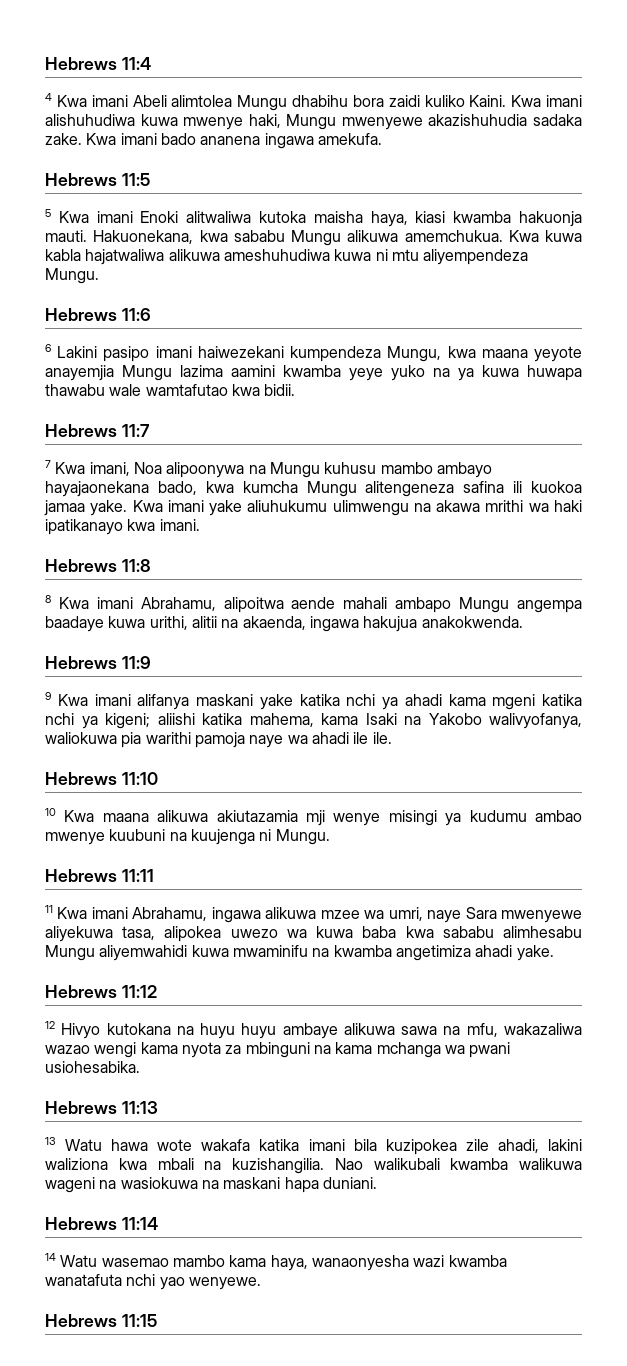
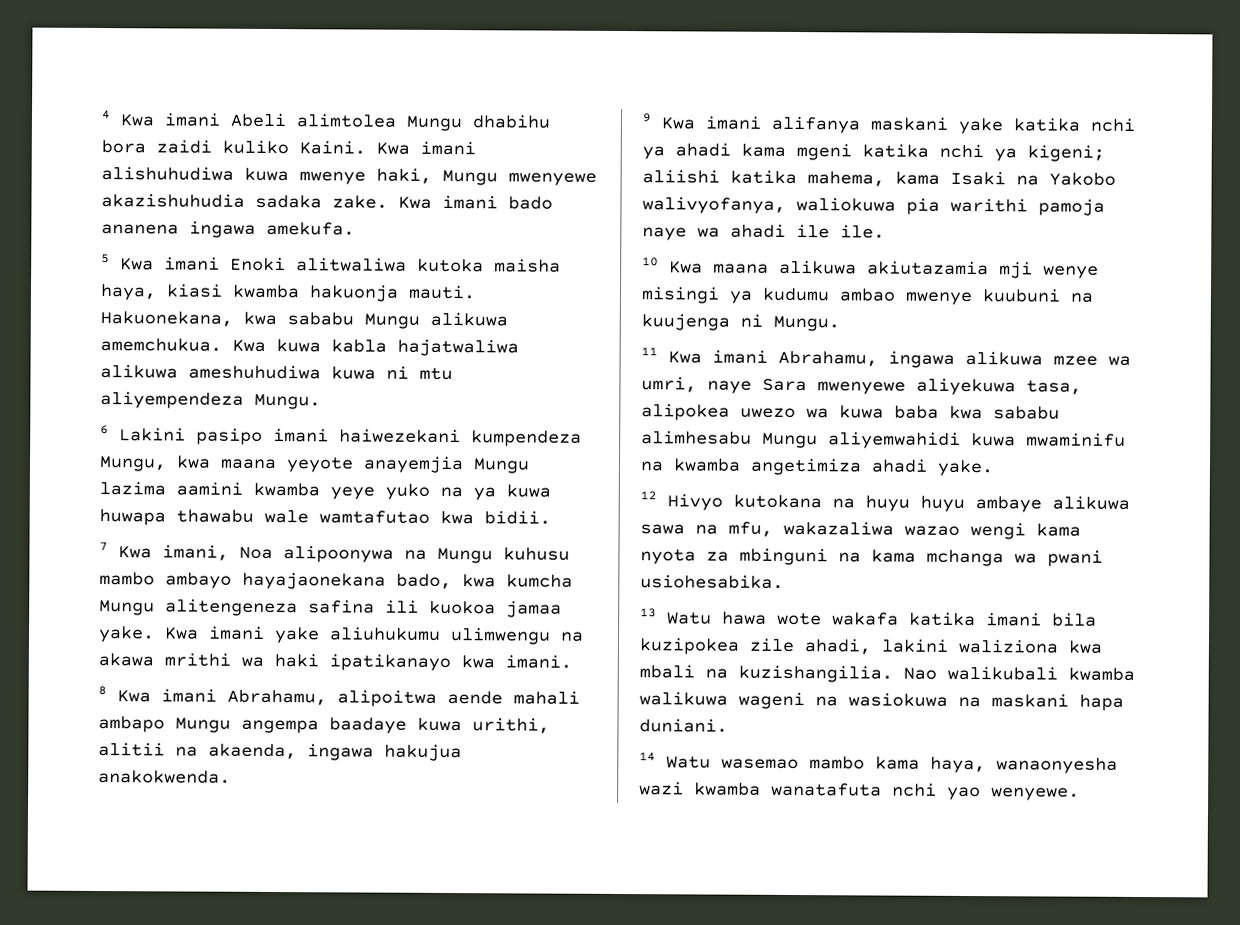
- Hebrews 11:4
- Hebrews 11:5
- Hebrews 11:6
- Hebrews 11:7
- Hebrews 11:8
- Hebrews 11:9
- Hebrews 11:10
- Hebrews 11:11
- Hebrews 11:12
- Hebrews 11:13
- Hebrews 11:14
- Hebrews 11:15

